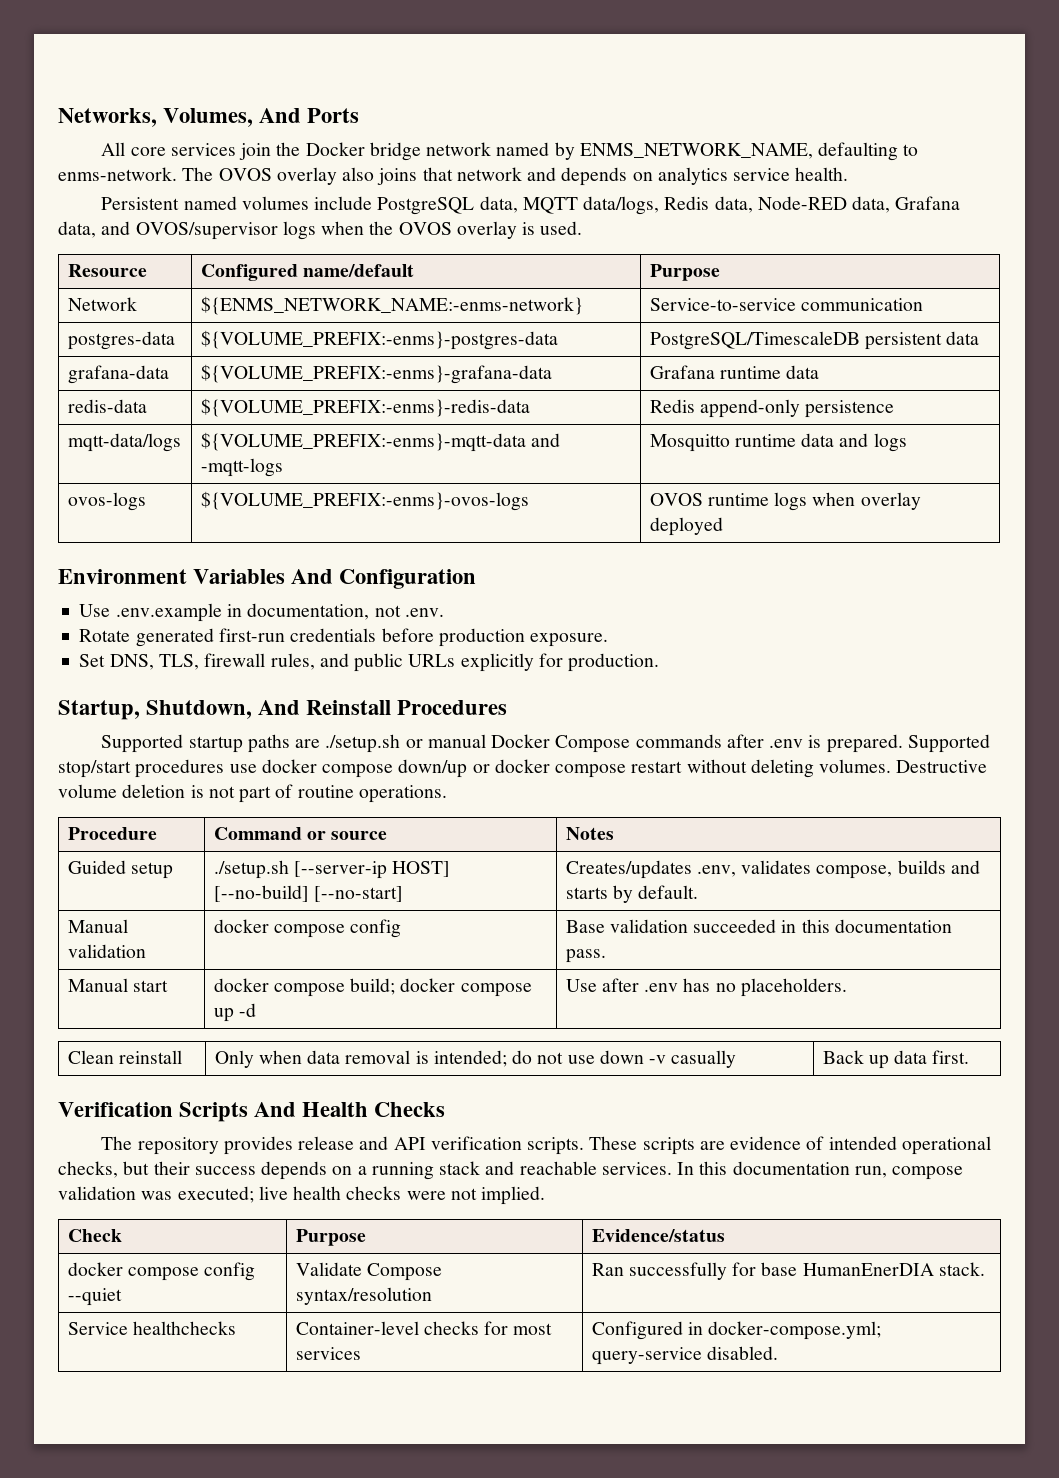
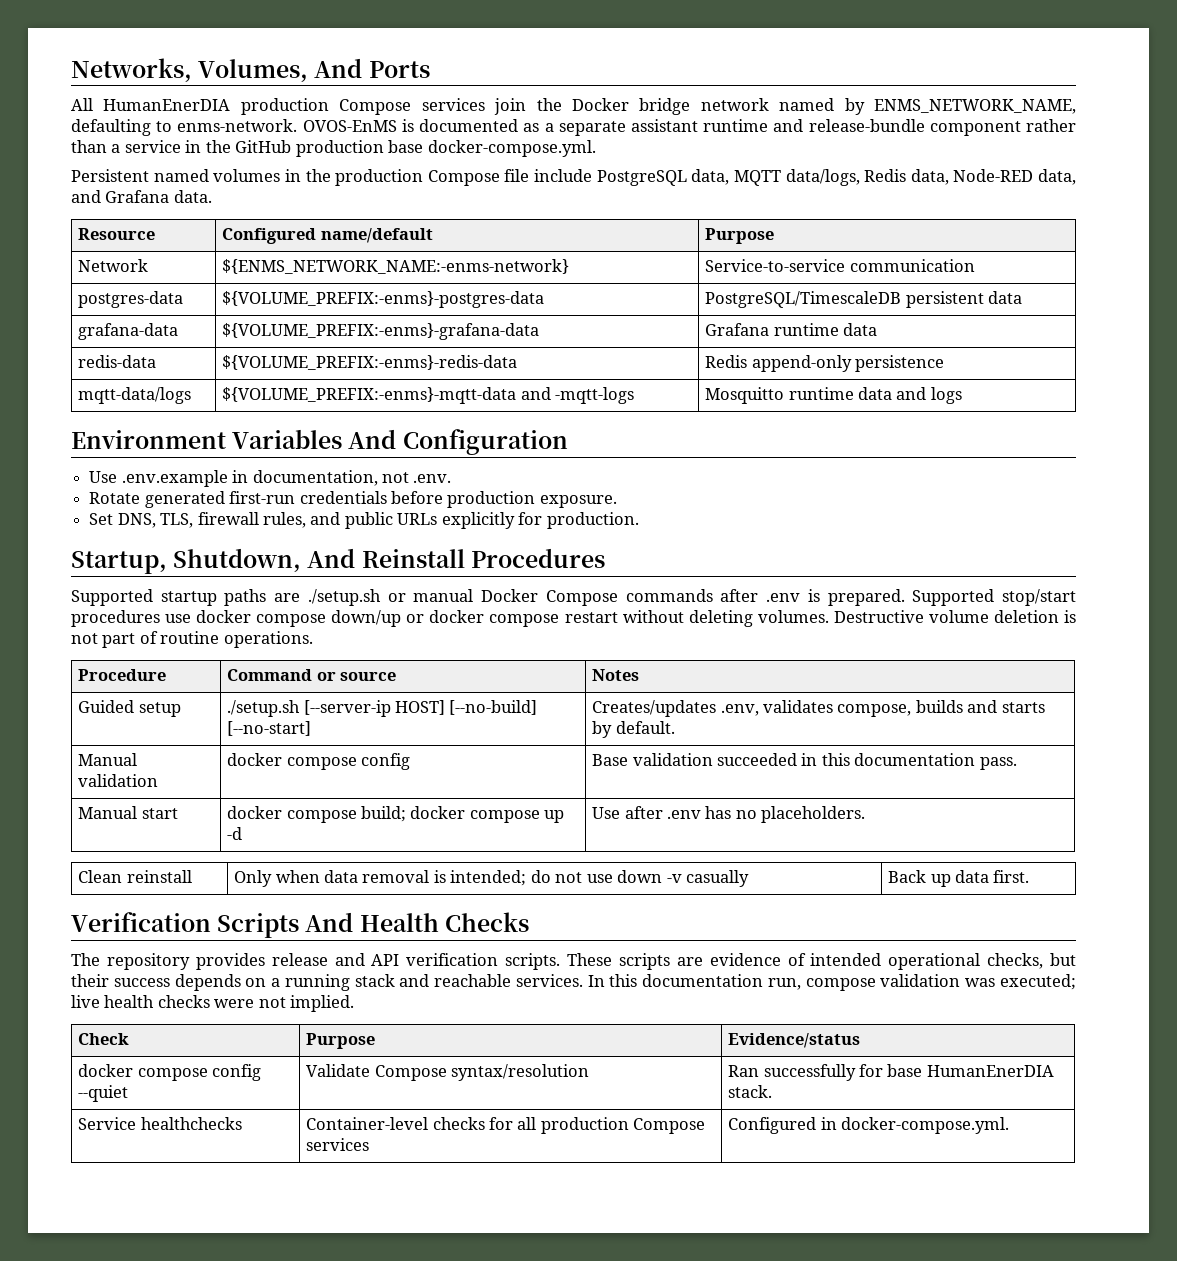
- All core services join the Docker bridge network named by ENMS_NETWORK_NAME, defaulting to enms-network.
+ All HumanEnerDIA production Compose services join the Docker bridge network named by ENMS_NETWORK_NAME, defaulting to enms-network.
- The OVOS overlay also joins that network and depends on analytics service health.
- Persistent named volumes include PostgreSQL data, MQTT data/logs, Redis data, Node-RED data, Grafana data, and OVOS/supervisor logs when the OVOS overlay is used.
+ OVOS-EnMS is documented as a separate assistant runtime and release-bundle component rather than a service in the GitHub production base docker-compose.yml.
+ Persistent named volumes in the production Compose file include PostgreSQL data, MQTT data/logs, Redis data, Node-RED data, and Grafana data.
- ovos-logs | ${VOLUME_PREFIX:-enms}-ovos-logs | OVOS runtime logs when overlay deployed
- Service healthchecks | Container-level checks for most services | Configured in docker-compose.yml; query-service disabled.
+ Service healthchecks | Container-level checks for all production Compose services | Configured in docker-compose.yml.

